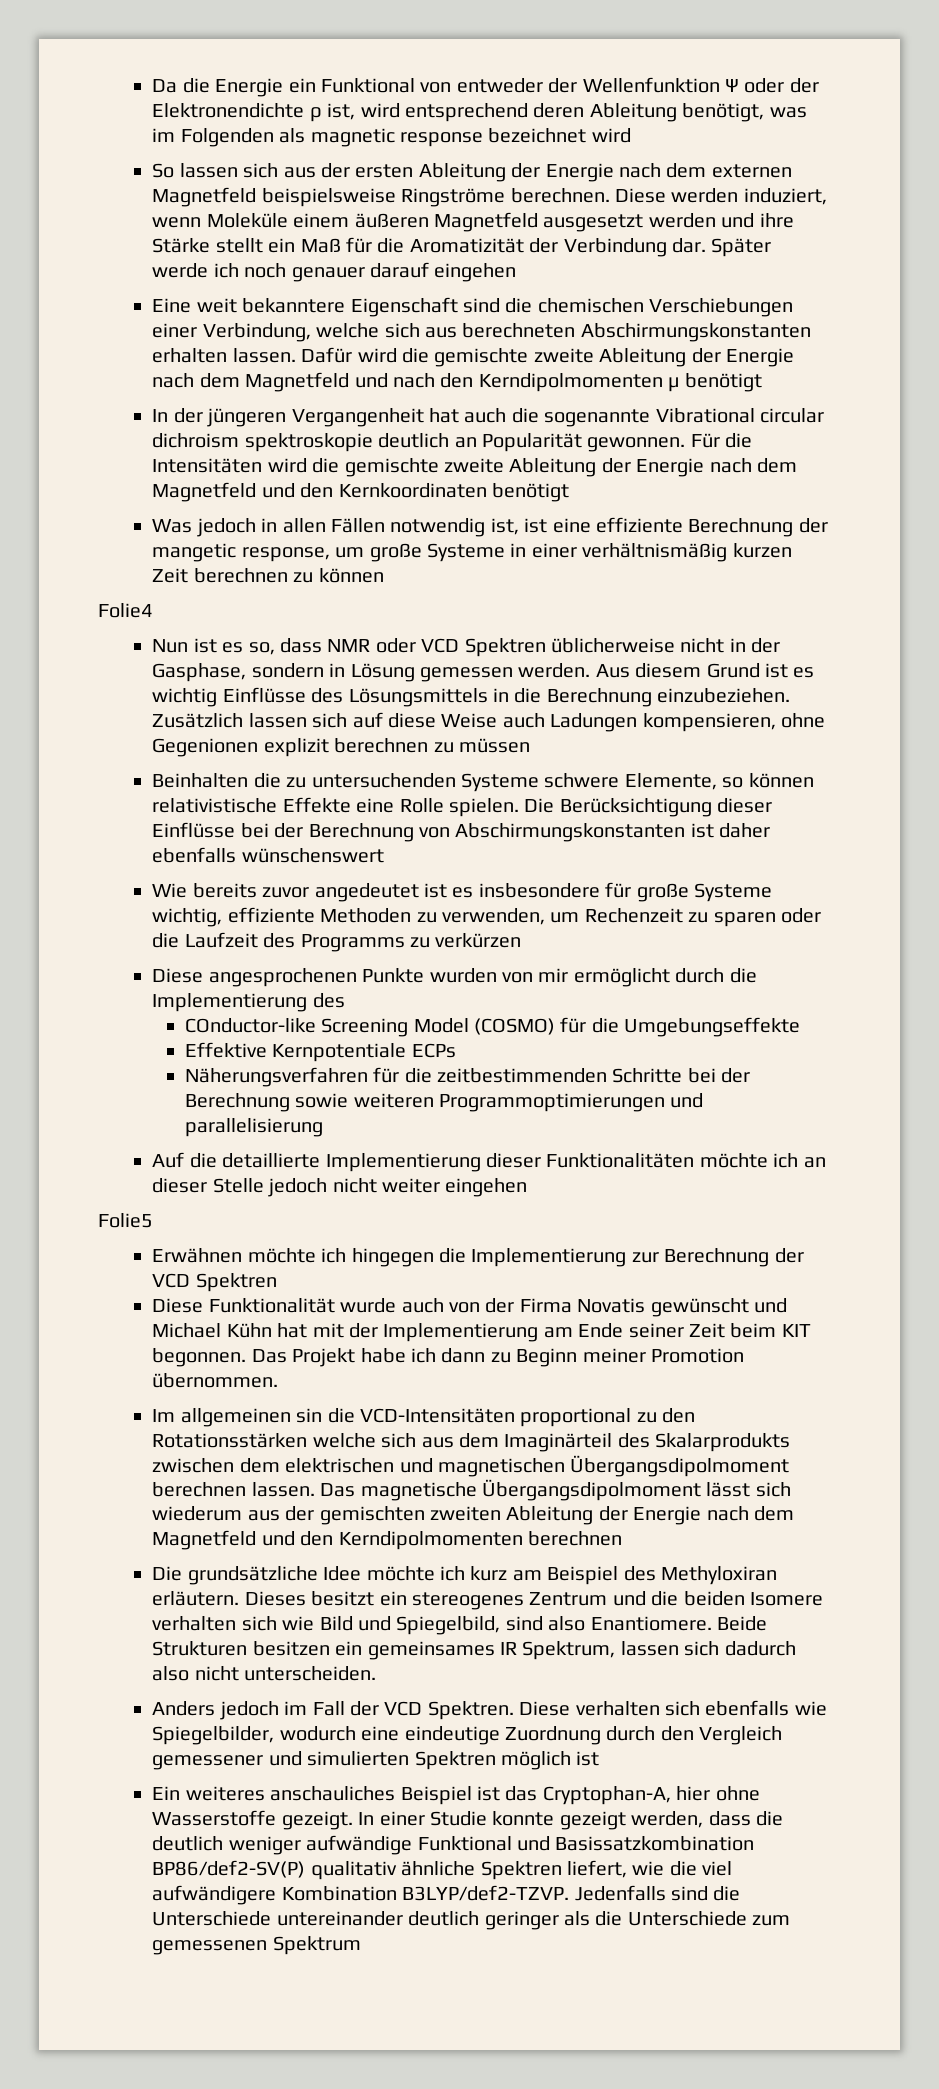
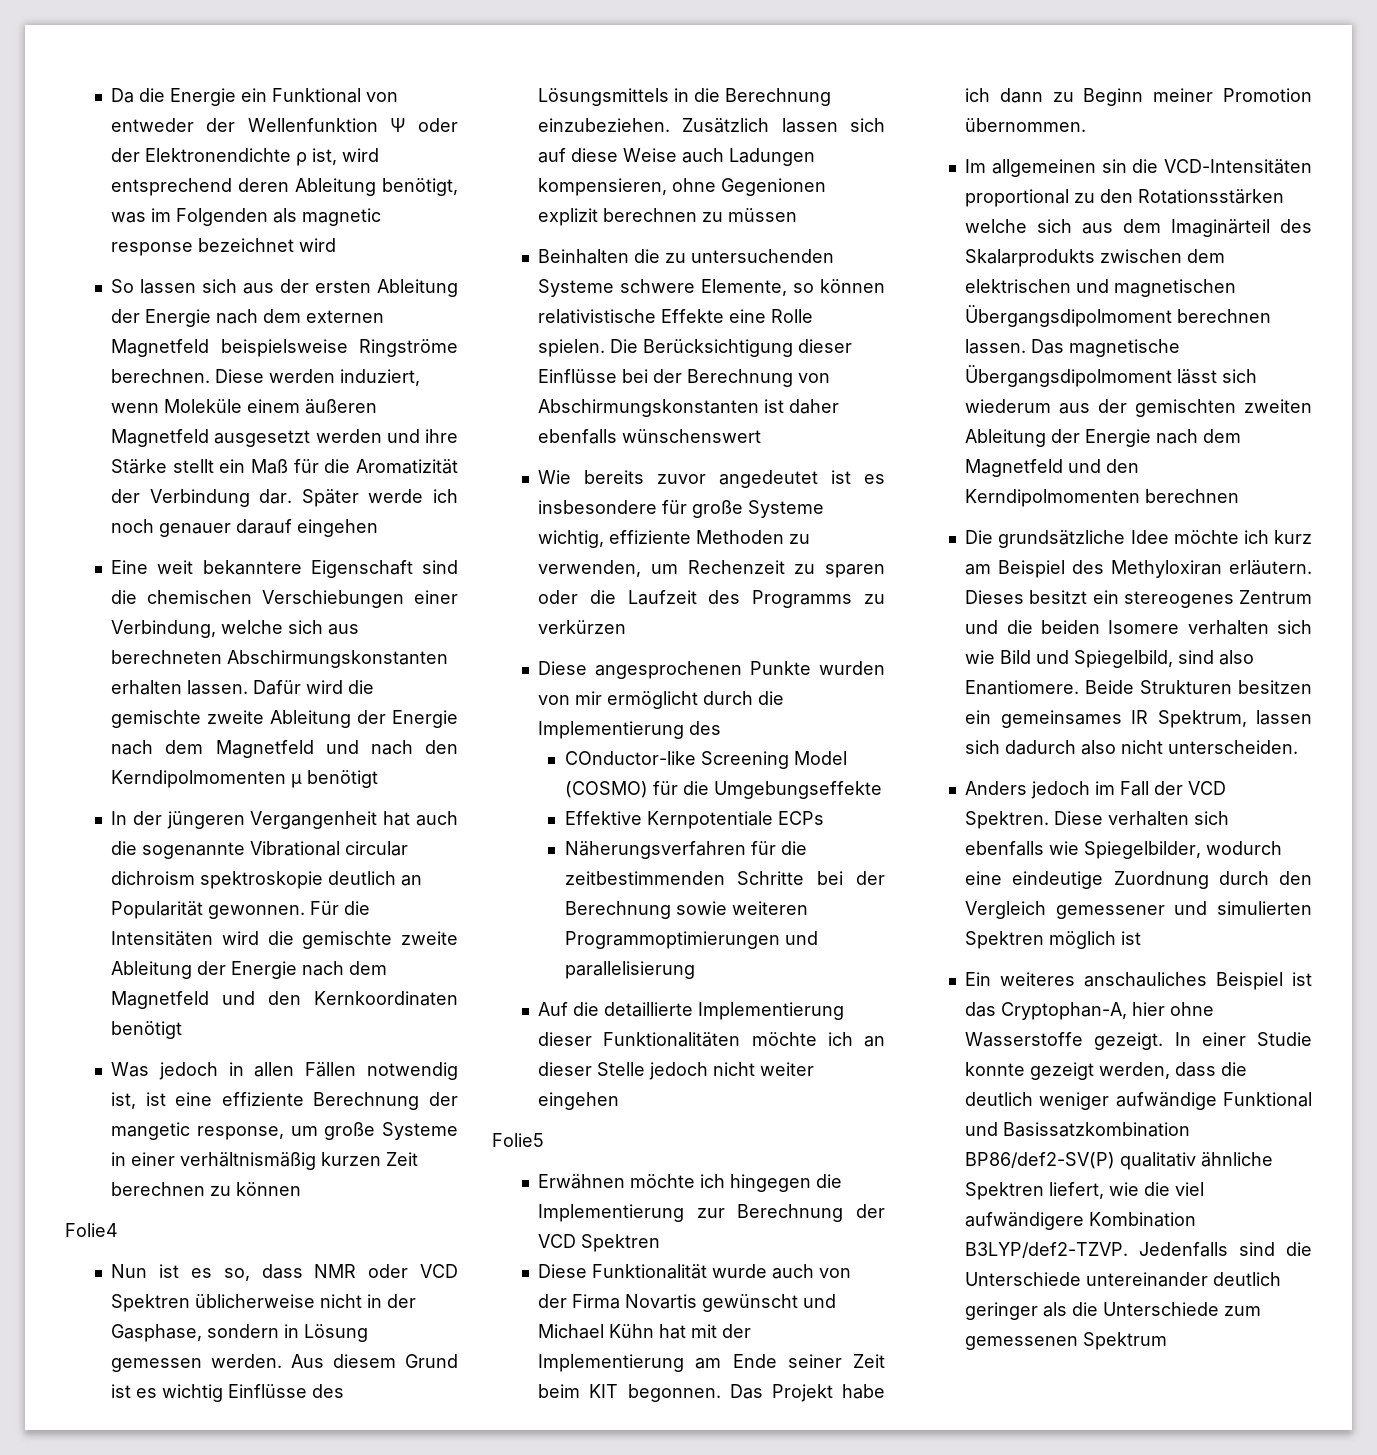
- Diese Funktionalität wurde auch von der Firma Novatis gewünscht und Michael Kühn hat mit der Implementierung am Ende seiner Zeit beim KIT begonnen.
+ Diese Funktionalität wurde auch von der Firma Novartis gewünscht und Michael Kühn hat mit der Implementierung am Ende seiner Zeit beim KIT begonnen.

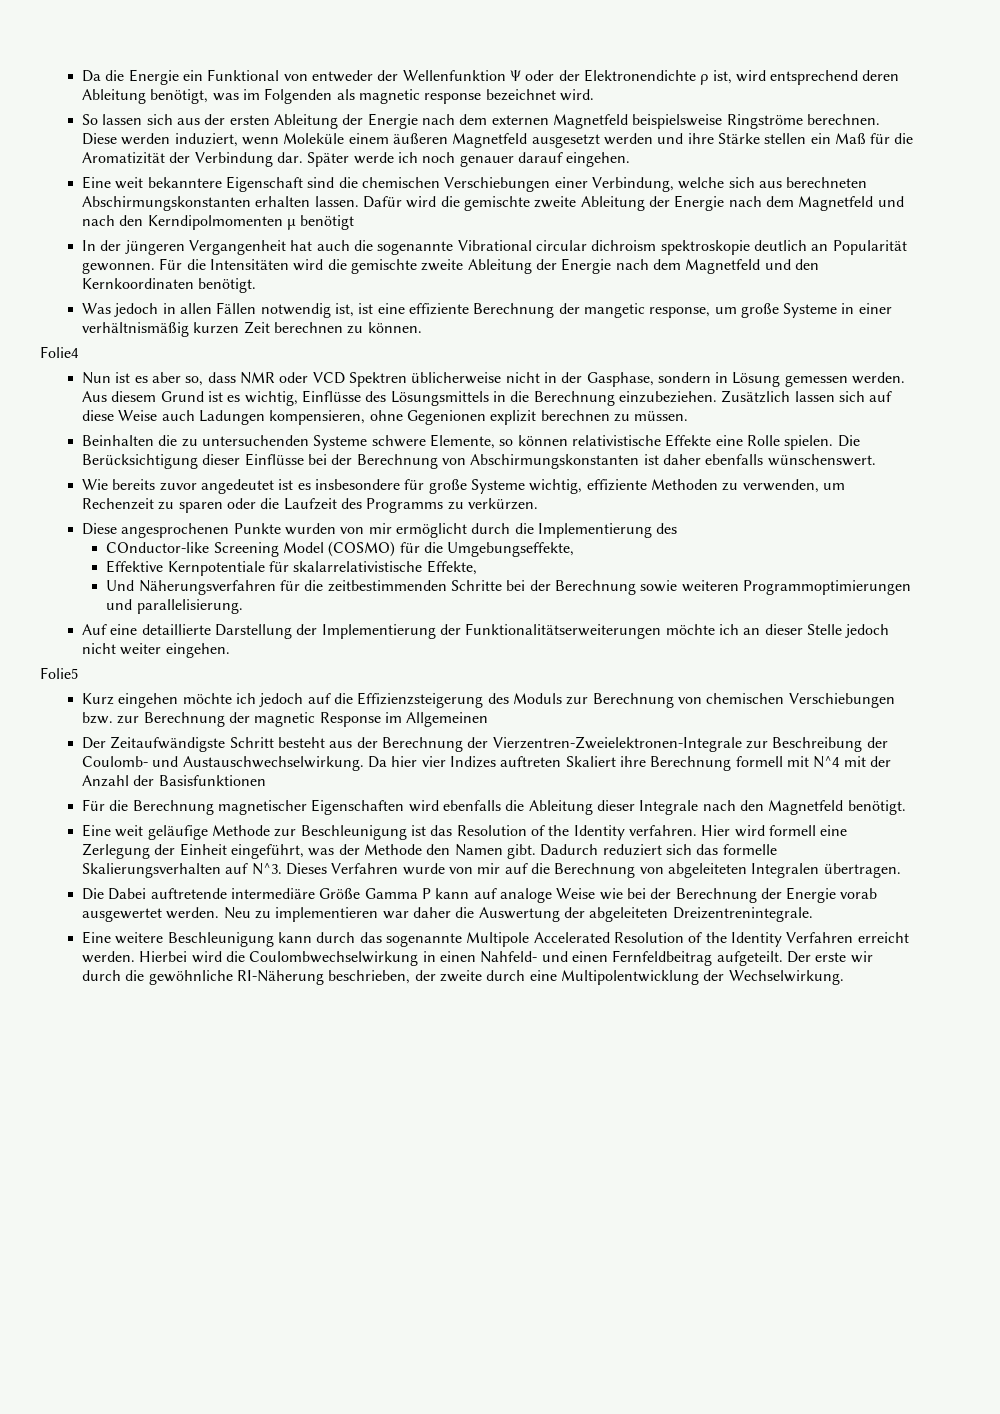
- Da die Energie ein Funktional von entweder der Wellenfunktion Ψ oder der Elektronendichte ρ ist, wird entsprechend deren Ableitung benötigt, was im Folgenden als magnetic response bezeichnet wird
+ Da die Energie ein Funktional von entweder der Wellenfunktion Ψ oder der Elektronendichte ρ ist, wird entsprechend deren Ableitung benötigt, was im Folgenden als magnetic response bezeichnet wird.
- Diese werden induziert, wenn Moleküle einem äußeren Magnetfeld ausgesetzt werden und ihre Stärke stellt ein Maß für die Aromatizität der Verbindung dar.
+ Diese werden induziert, wenn Moleküle einem äußeren Magnetfeld ausgesetzt werden und ihre Stärke stellen ein Maß für die Aromatizität der Verbindung dar.
- Später werde ich noch genauer darauf eingehen
+ Später werde ich noch genauer darauf eingehen.
- Für die Intensitäten wird die gemischte zweite Ableitung der Energie nach dem Magnetfeld und den Kernkoordinaten benötigt
+ Für die Intensitäten wird die gemischte zweite Ableitung der Energie nach dem Magnetfeld und den Kernkoordinaten benötigt.
- Was jedoch in allen Fällen notwendig ist, ist eine effiziente Berechnung der mangetic response, um große Systeme in einer verhältnismäßig kurzen Zeit berechnen zu können
+ Was jedoch in allen Fällen notwendig ist, ist eine effiziente Berechnung der mangetic response, um große Systeme in einer verhältnismäßig kurzen Zeit berechnen zu können.
- Nun ist es so, dass NMR oder VCD Spektren üblicherweise nicht in der Gasphase, sondern in Lösung gemessen werden.
+ Nun ist es aber so, dass NMR oder VCD Spektren üblicherweise nicht in der Gasphase, sondern in Lösung gemessen werden.
- Aus diesem Grund ist es wichtig Einflüsse des Lösungsmittels in die Berechnung einzubeziehen.
+ Aus diesem Grund ist es wichtig, Einflüsse des Lösungsmittels in die Berechnung einzubeziehen.
- Zusätzlich lassen sich auf diese Weise auch Ladungen kompensieren, ohne Gegenionen explizit berechnen zu müssen
+ Zusätzlich lassen sich auf diese Weise auch Ladungen kompensieren, ohne Gegenionen explizit berechnen zu müssen.
- Die Berücksichtigung dieser Einflüsse bei der Berechnung von Abschirmungskonstanten ist daher ebenfalls wünschenswert
+ Die Berücksichtigung dieser Einflüsse bei der Berechnung von Abschirmungskonstanten ist daher ebenfalls wünschenswert.
- Wie bereits zuvor angedeutet ist es insbesondere für große Systeme wichtig, effiziente Methoden zu verwenden, um Rechenzeit zu sparen oder die Laufzeit des Programms zu verkürzen
+ Wie bereits zuvor angedeutet ist es insbesondere für große Systeme wichtig, effiziente Methoden zu verwenden, um Rechenzeit zu sparen oder die Laufzeit des Programms zu verkürzen.
- COnductor-like Screening Model (COSMO) für die Umgebungseffekte
+ COnductor-like Screening Model (COSMO) für die Umgebungseffekte,
- Effektive Kernpotentiale ECPs
- Näherungsverfahren für die zeitbestimmenden Schritte bei der Berechnung sowie weiteren Programmoptimierungen und parallelisierung
+ Effektive Kernpotentiale für skalarrelativistische Effekte,
+ Und Näherungsverfahren für die zeitbestimmenden Schritte bei der Berechnung sowie weiteren Programmoptimierungen und parallelisierung.
- Auf die detaillierte Implementierung dieser Funktionalitäten möchte ich an dieser Stelle jedoch nicht weiter eingehen
+ Auf eine detaillierte Darstellung der Implementierung der Funktionalitätserweiterungen möchte ich an dieser Stelle jedoch nicht weiter eingehen.
- Erwähnen möchte ich hingegen die Implementierung zur Berechnung der VCD Spektren
- Diese Funktionalität wurde auch von der Firma Novartis gewünscht und Michael Kühn hat mit der Implementierung am Ende seiner Zeit beim KIT begonnen. Das Projekt habe ich dann zu Beginn meiner Promotion übernommen.
- Im allgemeinen sin die VCD-Intensitäten proportional zu den Rotationsstärken welche sich aus dem Imaginärteil des Skalarprodukts zwischen dem elektrischen und magnetischen Übergangsdipolmoment berechnen lassen. Das magnetische Übergangsdipolmoment lässt sich wiederum aus der gemischten zweiten Ableitung der Energie nach dem Magnetfeld und den Kerndipolmomenten berechnen
- Die grundsätzliche Idee möchte ich kurz am Beispiel des Methyloxiran erläutern. Dieses besitzt ein stereogenes Zentrum und die beiden Isomere verhalten sich wie Bild und Spiegelbild, sind also Enantiomere. Beide Strukturen besitzen ein gemeinsames IR Spektrum, lassen sich dadurch also nicht unterscheiden.
- Anders jedoch im Fall der VCD Spektren. Diese verhalten sich ebenfalls wie Spiegelbilder, wodurch eine eindeutige Zuordnung durch den Vergleich gemessener und simulierten Spektren möglich ist
- Ein weiteres anschauliches Beispiel ist das Cryptophan-A, hier ohne Wasserstoffe gezeigt. In einer Studie konnte gezeigt werden, dass die deutlich weniger aufwändige Funktional und Basissatzkombination BP86/def2-SV(P) qualitativ ähnliche Spektren liefert, wie die viel aufwändigere Kombination B3LYP/def2-TZVP. Jedenfalls sind die Unterschiede untereinander deutlich geringer als die Unterschiede zum gemessenen Spektrum
+ Kurz eingehen möchte ich jedoch auf die Effizienzsteigerung des Moduls zur Berechnung von chemischen Verschiebungen bzw. zur Berechnung der magnetic Response im Allgemeinen
+ Der Zeitaufwändigste Schritt besteht aus der Berechnung der Vierzentren-Zweielektronen-Integrale zur Beschreibung der Coulomb- und Austauschwechselwirkung. Da hier vier Indizes auftreten Skaliert ihre Berechnung formell mit N^4 mit der Anzahl der Basisfunktionen
+ Für die Berechnung magnetischer Eigenschaften wird ebenfalls die Ableitung dieser Integrale nach den Magnetfeld benötigt.
+ Eine weit geläufige Methode zur Beschleunigung ist das Resolution of the Identity verfahren. Hier wird formell eine Zerlegung der Einheit eingeführt, was der Methode den Namen gibt. Dadurch reduziert sich das formelle Skalierungsverhalten auf N^3. Dieses Verfahren wurde von mir auf die Berechnung von abgeleiteten Integralen übertragen.
+ Die Dabei auftretende intermediäre Größe Gamma P kann auf analoge Weise wie bei der Berechnung der Energie vorab ausgewertet werden. Neu zu implementieren war daher die Auswertung der abgeleiteten Dreizentrenintegrale.
+ Eine weitere Beschleunigung kann durch das sogenannte Multipole Accelerated Resolution of the Identity Verfahren erreicht werden. Hierbei wird die Coulombwechselwirkung in einen Nahfeld- und einen Fernfeldbeitrag aufgeteilt. Der erste wir durch die gewöhnliche RI-Näherung beschrieben, der zweite durch eine Multipolentwicklung der Wechselwirkung.

